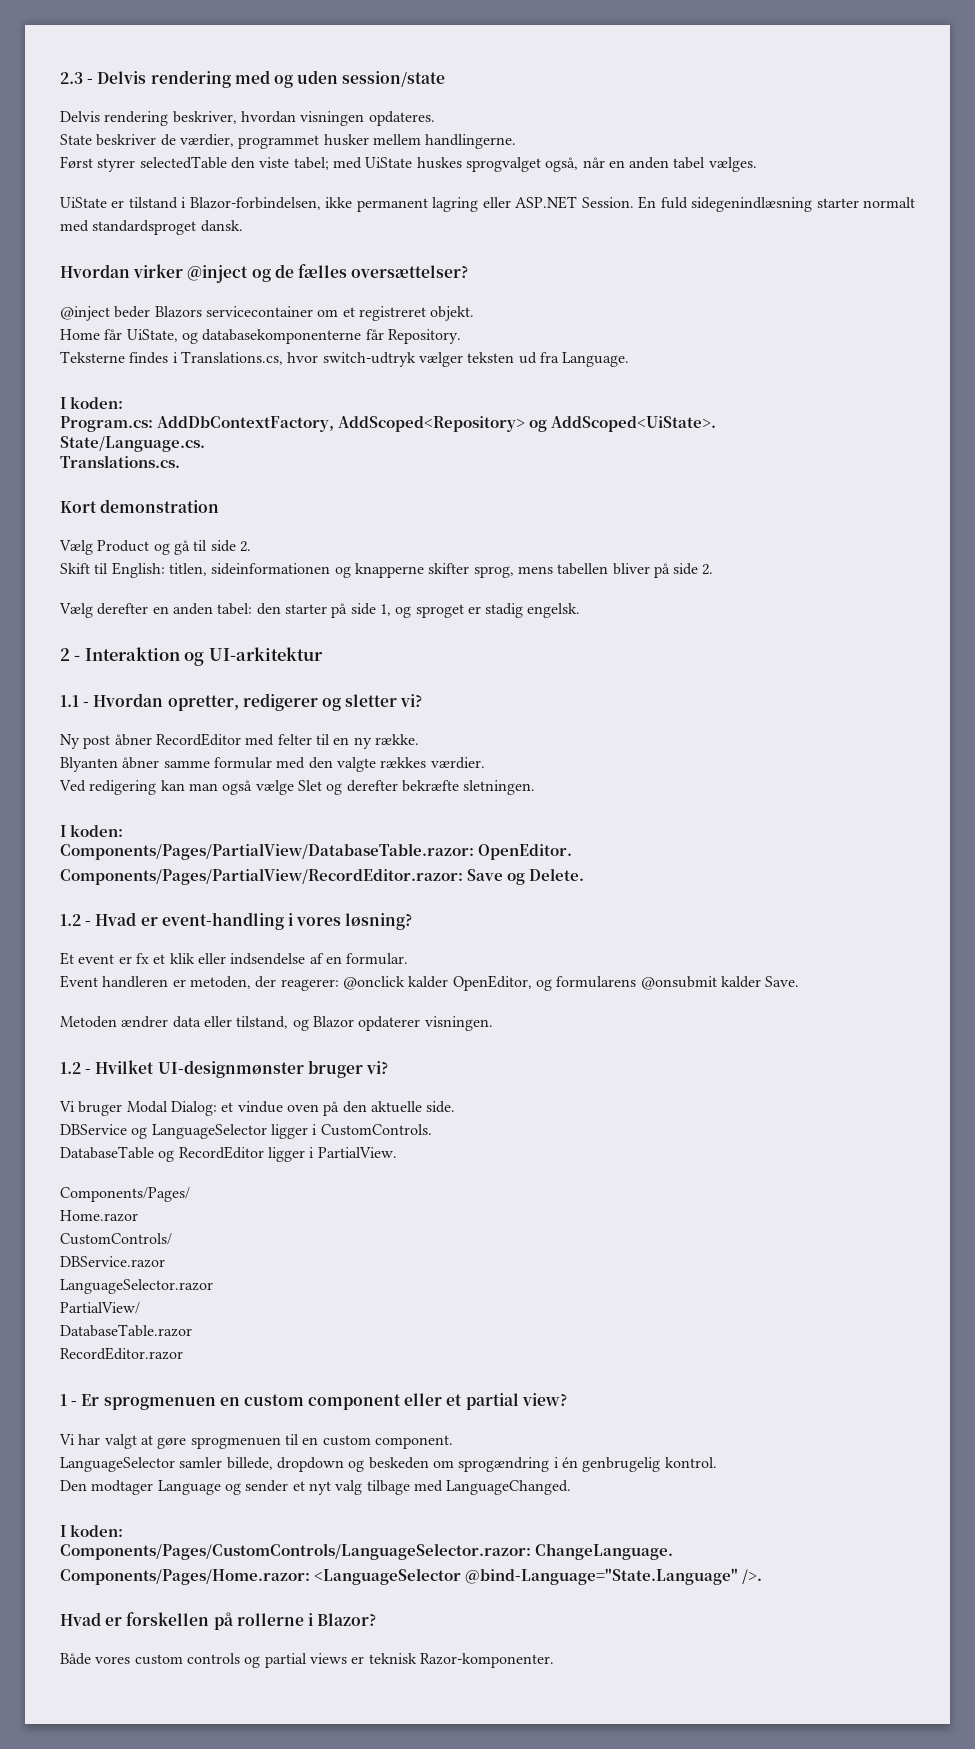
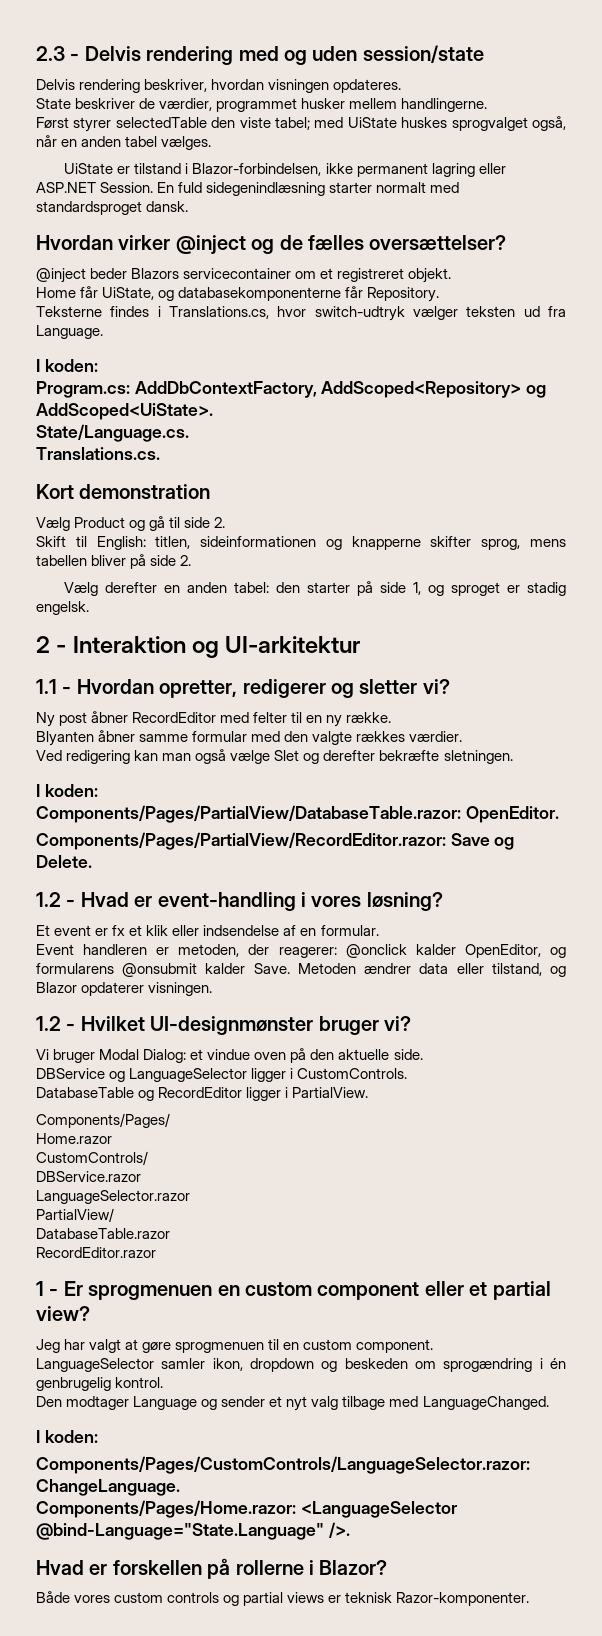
- Event handleren er metoden, der reagerer: @onclick kalder OpenEditor, og formularens @onsubmit kalder Save.
- Metoden ændrer data eller tilstand, og Blazor opdaterer visningen.
+ Event handleren er metoden, der reagerer: @onclick kalder OpenEditor, og formularens @onsubmit kalder Save. Metoden ændrer data eller tilstand, og Blazor opdaterer visningen.
- Vi har valgt at gøre sprogmenuen til en custom component.
+ Jeg har valgt at gøre sprogmenuen til en custom component.
- LanguageSelector samler billede, dropdown og beskeden om sprogændring i én genbrugelig kontrol.
+ LanguageSelector samler ikon, dropdown og beskeden om sprogændring i én genbrugelig kontrol.

